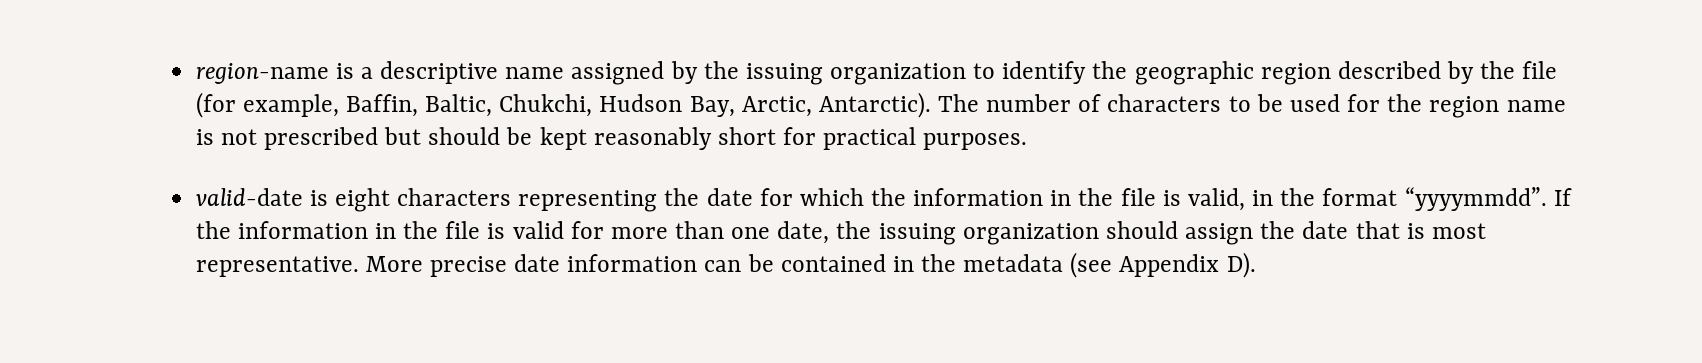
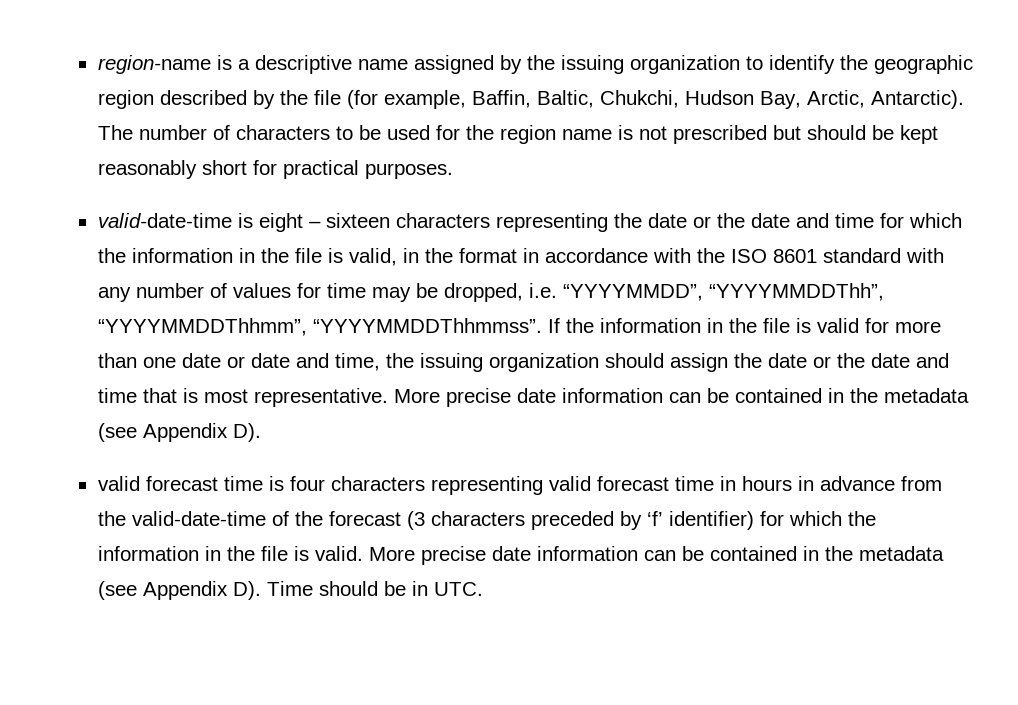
- valid-date is eight characters representing the date for which the information in the file is valid, in the format “yyyymmdd”.
+ valid-date-time is eight – sixteen characters representing the date or the date and time for which the information in the file is valid, in the format in accordance with the ISO 8601 standard with any number of values for time may be dropped, i.e. “YYYYMMDD”, “YYYYMMDDThh”, “YYYYMMDDThhmm”, “YYYYMMDDThhmmss”.
- If the information in the file is valid for more than one date, the issuing organization should assign the date that is most representative.
+ If the information in the file is valid for more than one date or date and time, the issuing organization should assign the date or the date and time that is most representative.
+ valid forecast time is four characters representing valid forecast time in hours in advance from the valid-date-time of the forecast (3 characters preceded by ‘f’ identifier) for which the information in the file is valid. More precise date information can be contained in the metadata (see Appendix D). Time should be in UTC.

